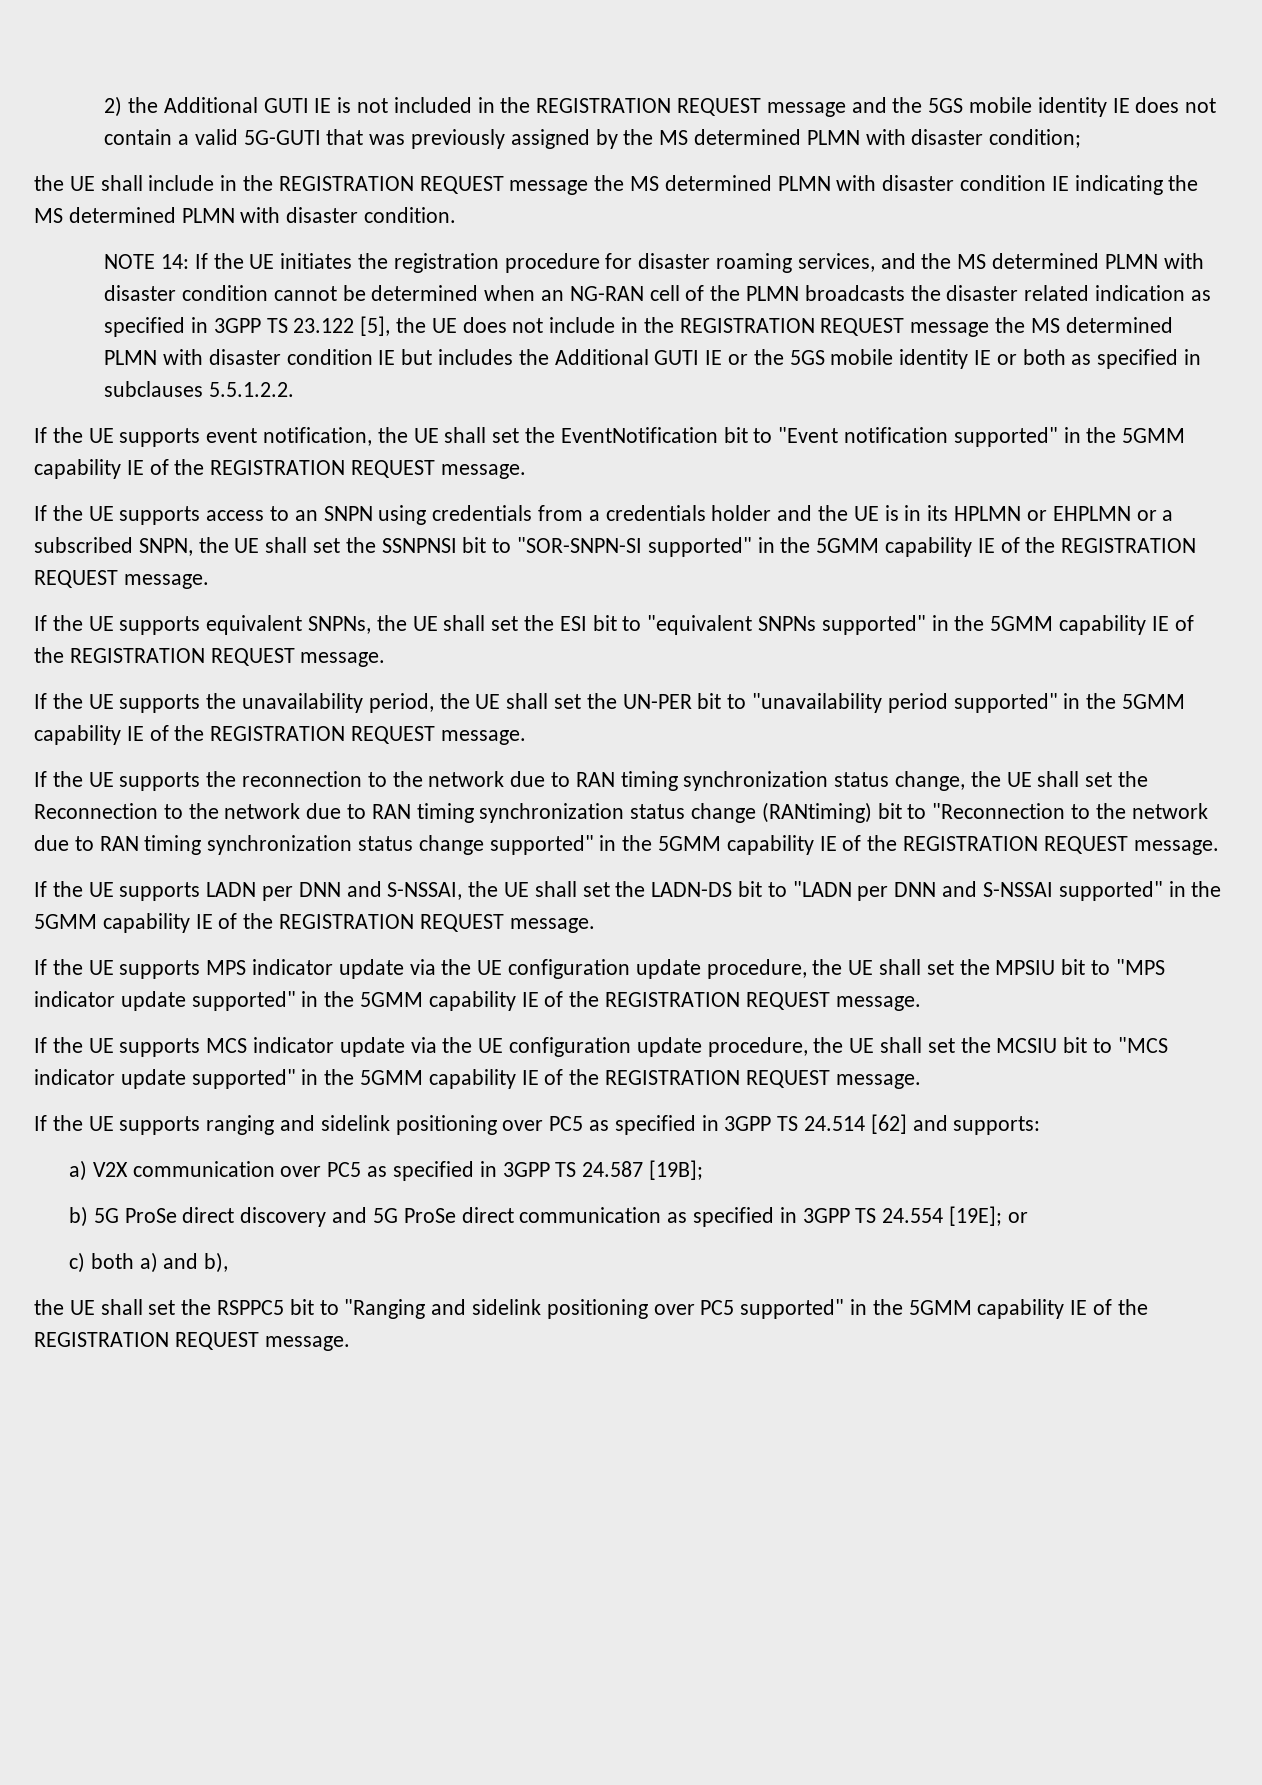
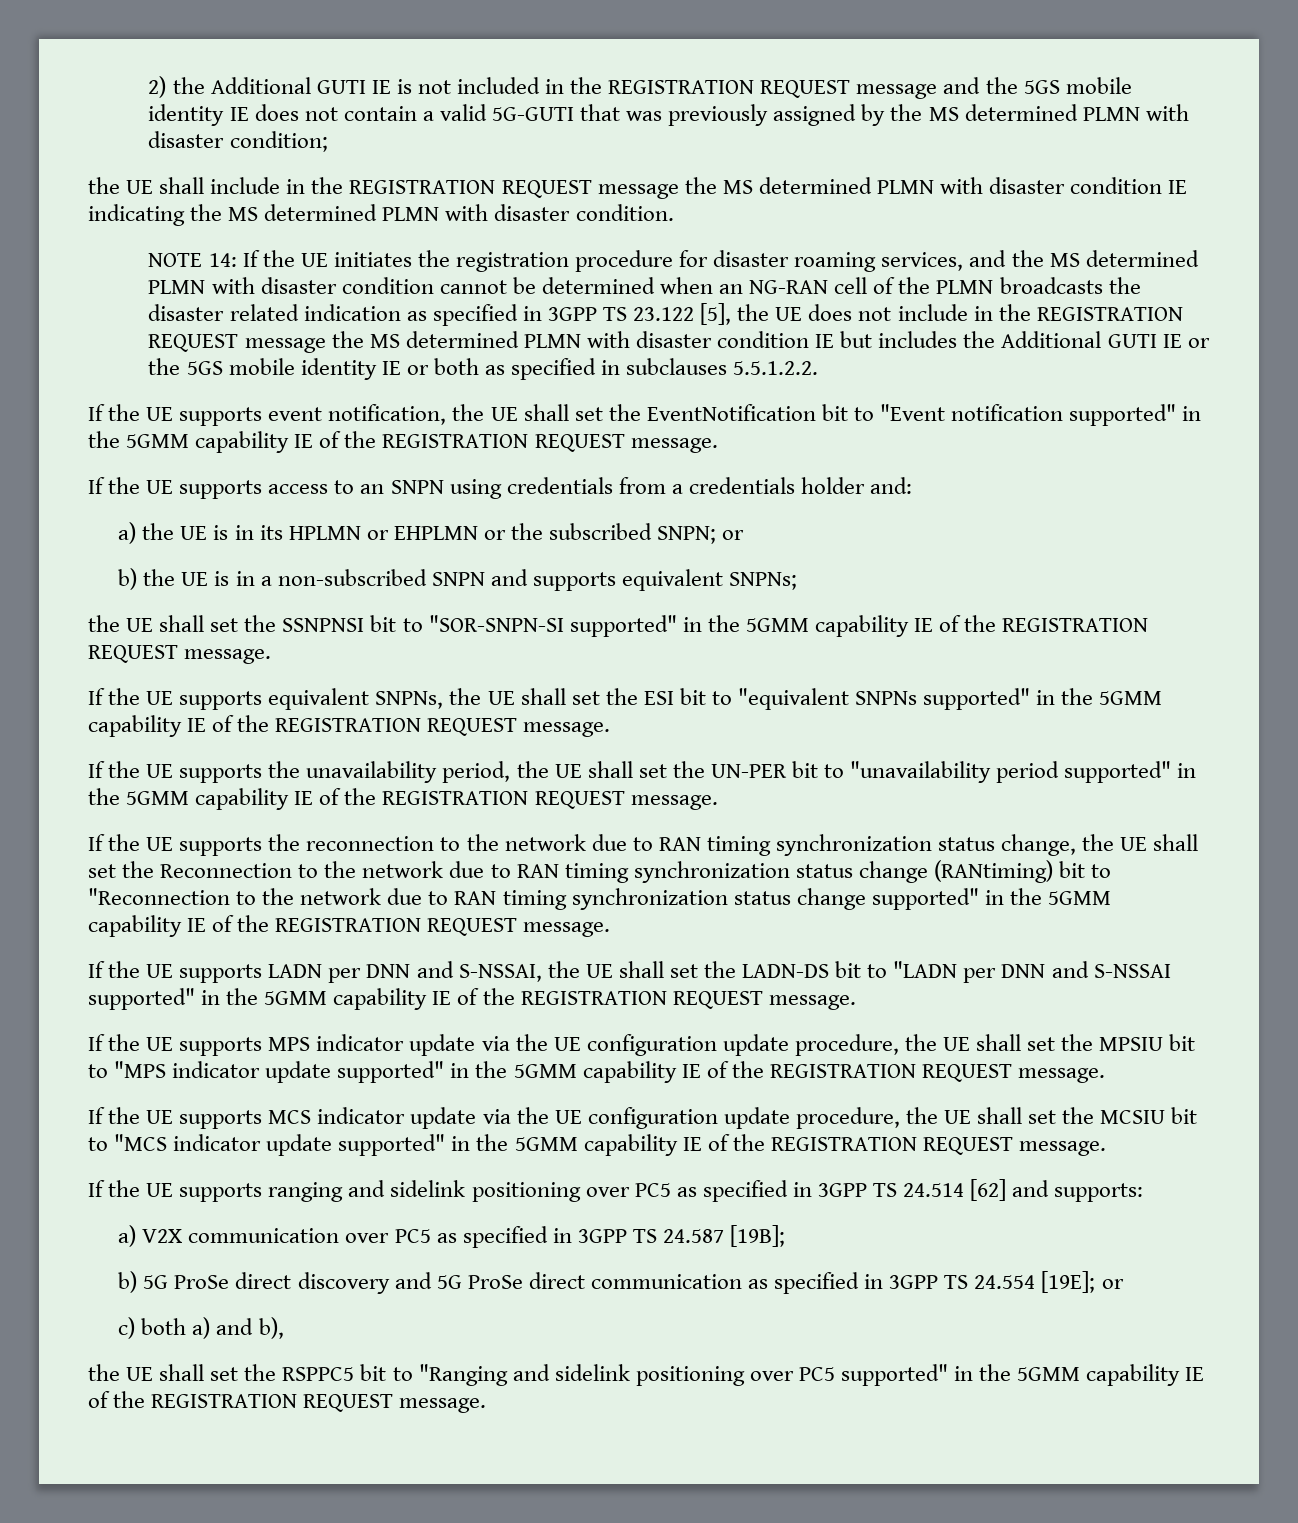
- If the UE supports access to an SNPN using credentials from a credentials holder and the UE is in its HPLMN or EHPLMN or a subscribed SNPN, the UE shall set the SSNPNSI bit to "SOR-SNPN-SI supported" in the 5GMM capability IE of the REGISTRATION REQUEST message.
+ If the UE supports access to an SNPN using credentials from a credentials holder and:
+ a) the UE is in its HPLMN or EHPLMN or the subscribed SNPN; or
+ b) the UE is in a non-subscribed SNPN and supports equivalent SNPNs;
+ the UE shall set the SSNPNSI bit to "SOR-SNPN-SI supported" in the 5GMM capability IE of the REGISTRATION REQUEST message.

